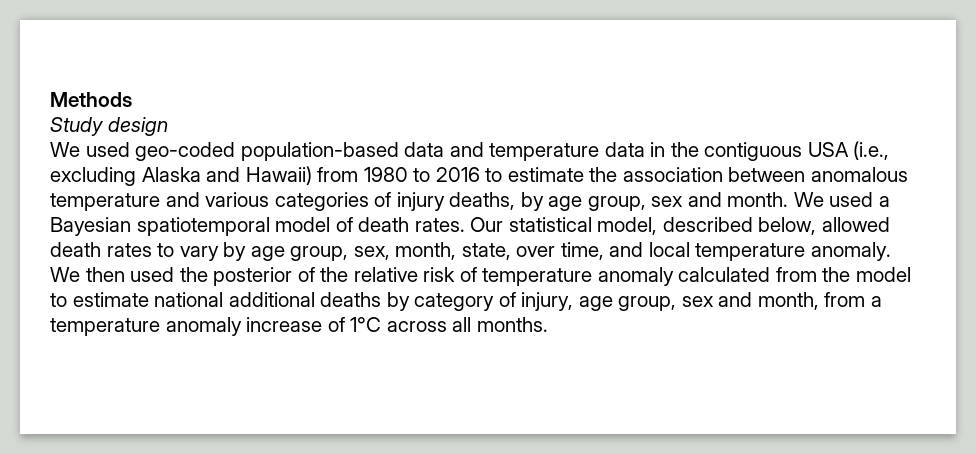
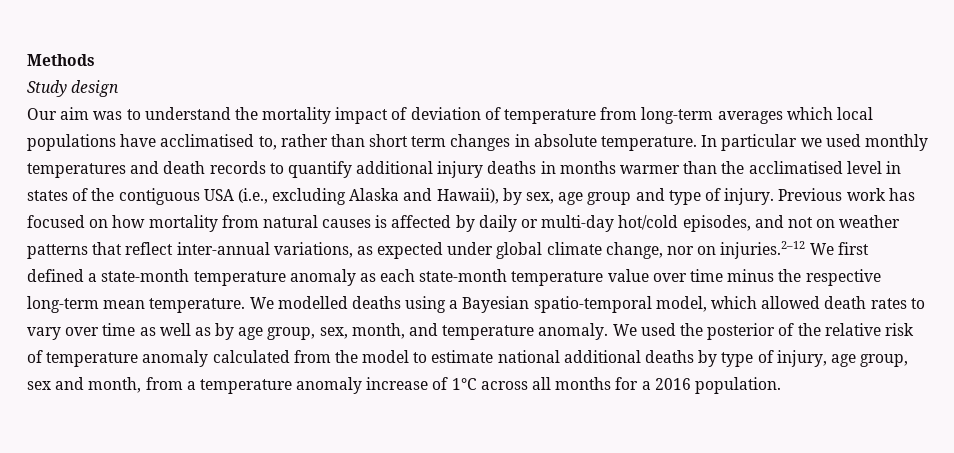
- We used geo-coded population-based data and temperature data in the contiguous USA (i.e., excluding Alaska and Hawaii) from 1980 to 2016 to estimate the association between anomalous temperature and various categories of injury deaths, by age group, sex and month. We used a Bayesian spatiotemporal model of death rates. Our statistical model, described below, allowed death rates to vary by age group, sex, month, state, over time, and local temperature anomaly.
+ Our aim was to understand the mortality impact of deviation of temperature from long-term averages which local populations have acclimatised to, rather than short term changes in absolute temperature. In particular we used monthly temperatures and death records to quantify additional injury deaths in months warmer than the acclimatised level in states of the contiguous USA (i.e., excluding Alaska and Hawaii), by sex, age group and type of injury. Previous work has focused on how mortality from natural causes is affected by daily or multi-day hot/cold episodes, and not on weather patterns that reflect inter-annual variations, as expected under global climate change, nor on injuries.2–12 We first defined a state-month temperature anomaly as each state-month temperature value over time minus the respective long-term mean temperature. We modelled deaths using a Bayesian spatio-temporal model, which allowed death rates to vary over time as well as by age group, sex, month, and temperature anomaly.
- We then used the posterior of the relative risk of temperature anomaly calculated from the model to estimate national additional deaths by category of injury, age group, sex and month, from a temperature anomaly increase of 1°C across all months.
+ We used the posterior of the relative risk of temperature anomaly calculated from the model to estimate national additional deaths by type of injury, age group, sex and month, from a temperature anomaly increase of 1°C across all months for a 2016 population.

